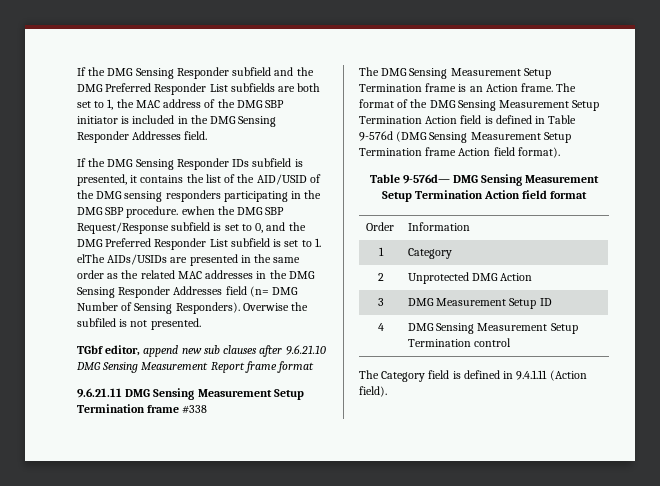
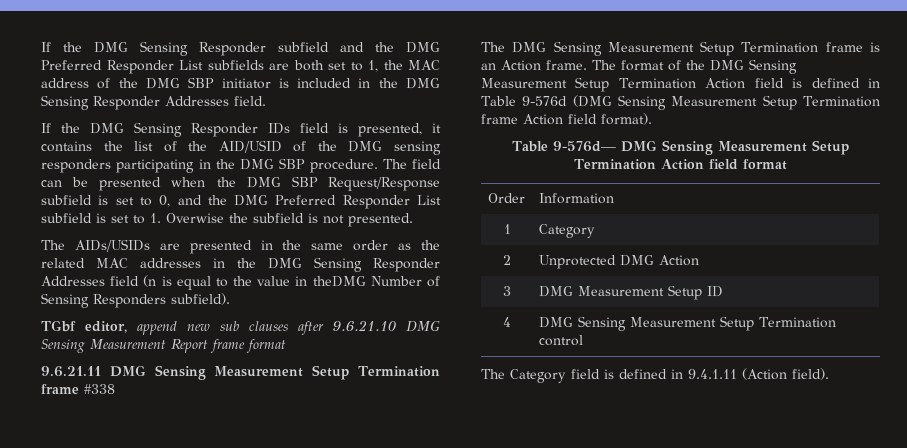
- If the DMG Sensing Responder IDs subfield is presented, it contains the list of the AID/USID of the DMG sensing responders participating in the DMG SBP procedure. ewhen the DMG SBP Request/Response subfield is set to 0, and the DMG Preferred Responder List subfield is set to 1. elThe AIDs/USIDs are presented in the same order as the related MAC addresses in the DMG Sensing Responder Addresses field (n= DMG Number of Sensing Responders). Overwise the subfiled is not presented.
+ If the DMG Sensing Responder IDs field is presented, it contains the list of the AID/USID of the DMG sensing responders participating in the DMG SBP procedure. The field can be presented when the DMG SBP Request/Response subfield is set to 0, and the DMG Preferred Responder List subfield is set to 1. Overwise the subfield is not presented.
+ The AIDs/USIDs are presented in the same order as the related MAC addresses in the DMG Sensing Responder Addresses field (n is equal to the value in theDMG Number of Sensing Responders subfield).

